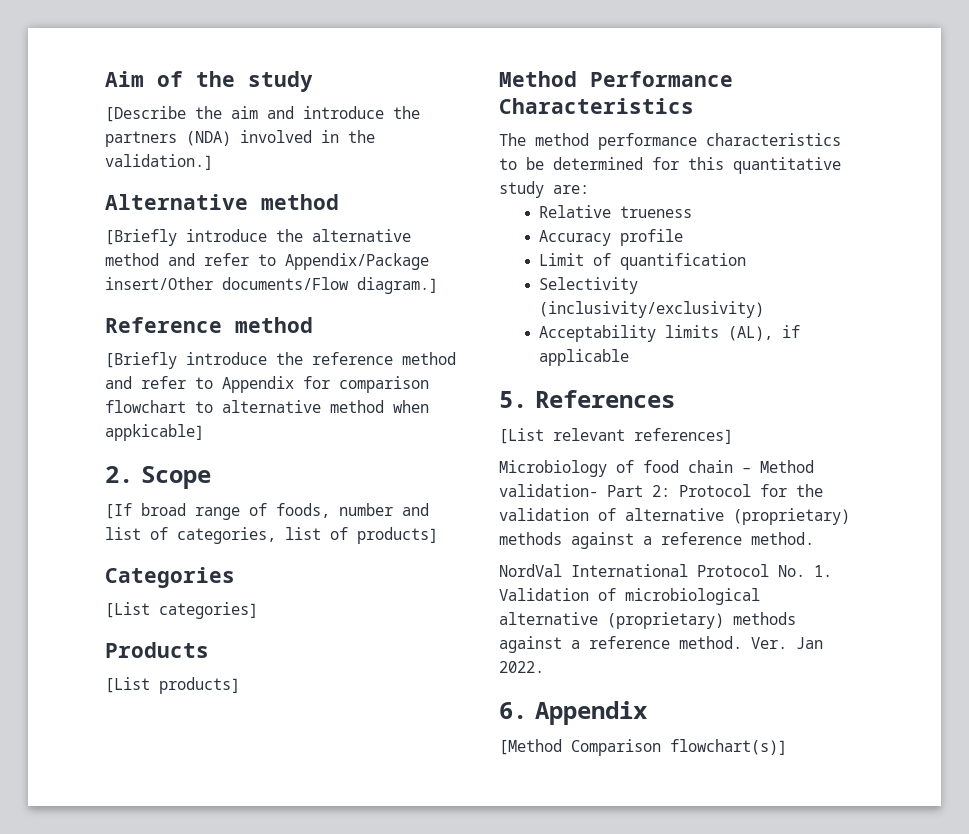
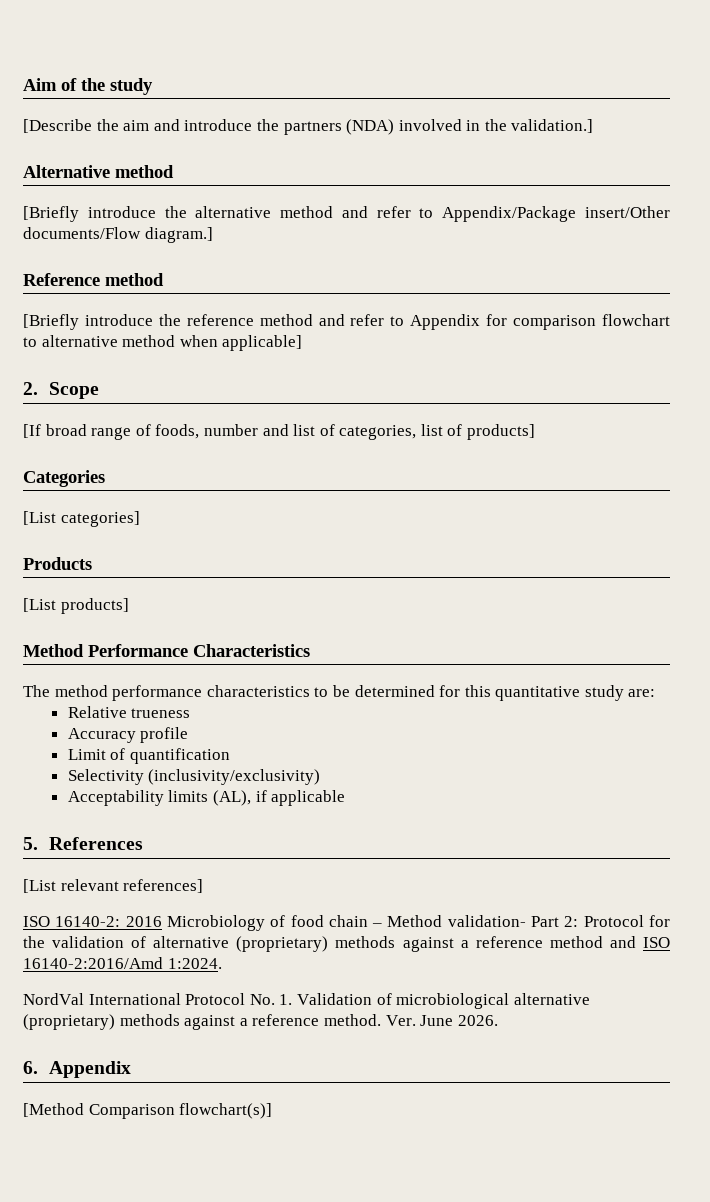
- [Briefly introduce the reference method and refer to Appendix for comparison flowchart to alternative method when appkicable]
+ [Briefly introduce the reference method and refer to Appendix for comparison flowchart to alternative method when applicable]
- Microbiology of food chain – Method validation- Part 2: Protocol for the validation of alternative (proprietary) methods against a reference method.
+ ISO 16140-2: 2016 Microbiology of food chain – Method validation- Part 2: Protocol for the validation of alternative (proprietary) methods against a reference method and ISO 16140-2:2016/Amd 1:2024.
- Ver. Jan 2022.
+ Ver. June 2026.

